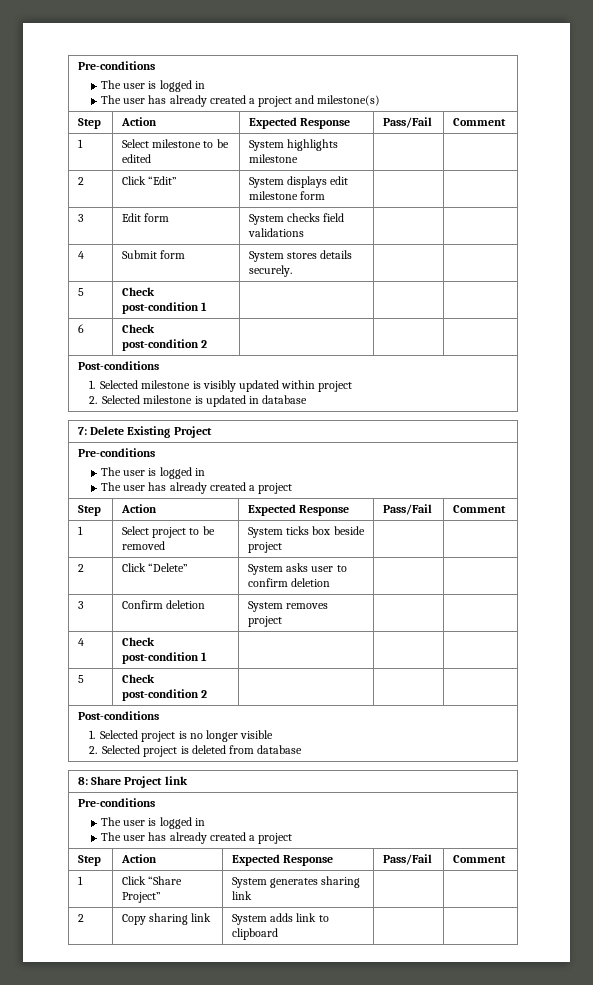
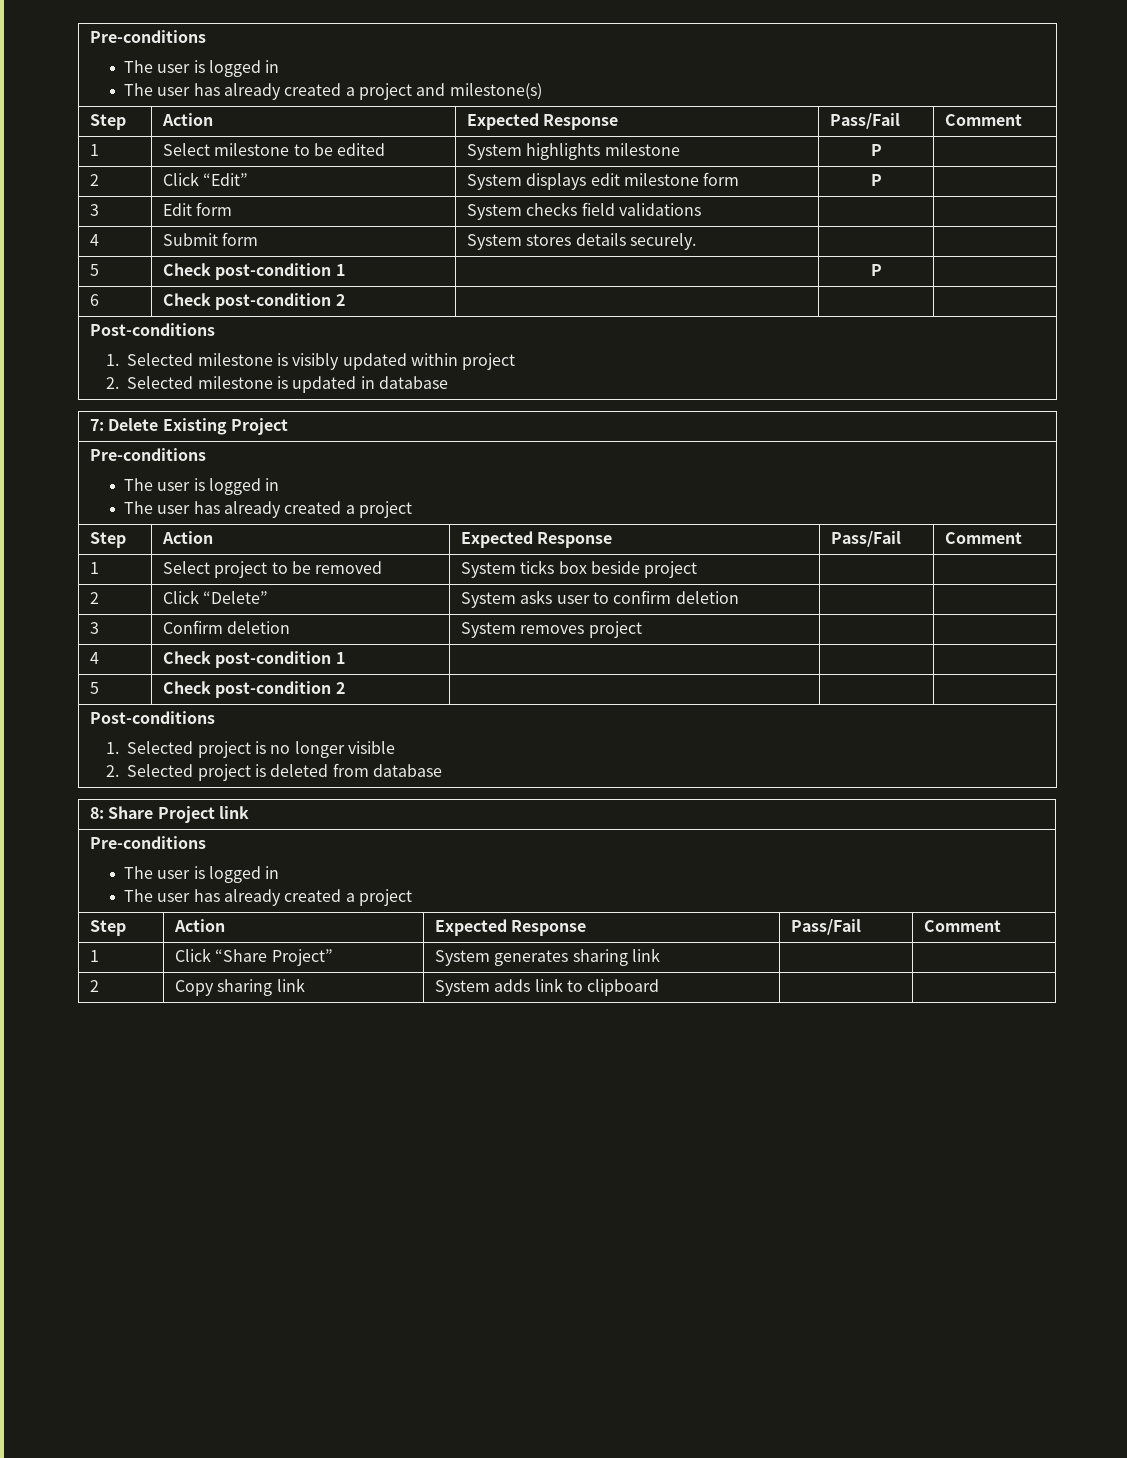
- 1 | Select milestone to be edited | System highlights milestone | |
+ 1 | Select milestone to be edited | System highlights milestone | P |
- 2 | Click “Edit” | System displays edit milestone form | |
+ 2 | Click “Edit” | System displays edit milestone form | P |
- 5 | Check post-condition 1 | | |
+ 5 | Check post-condition 1 | | P |

